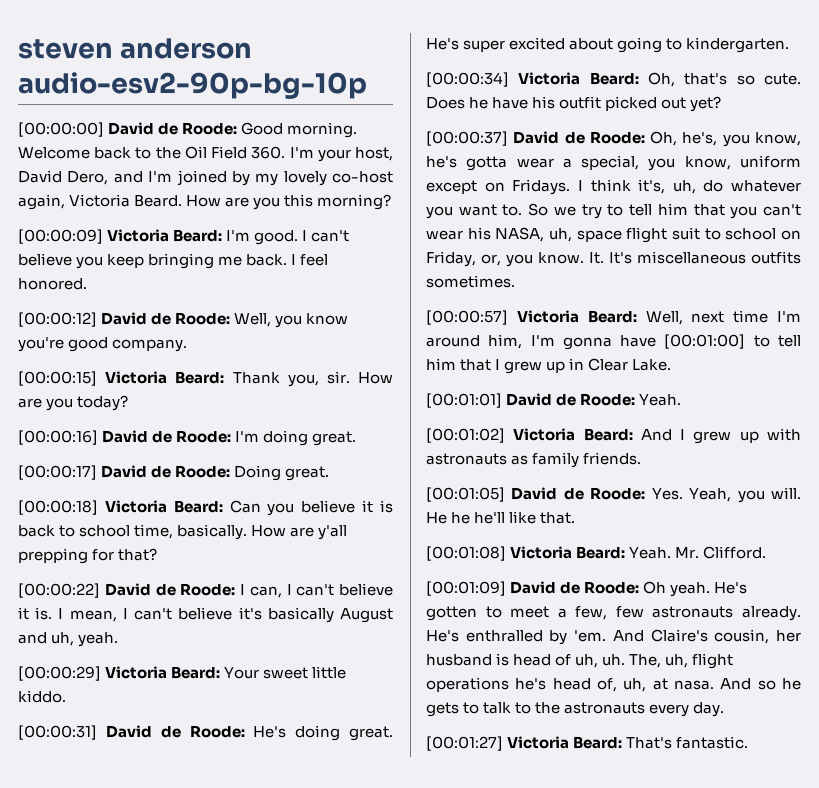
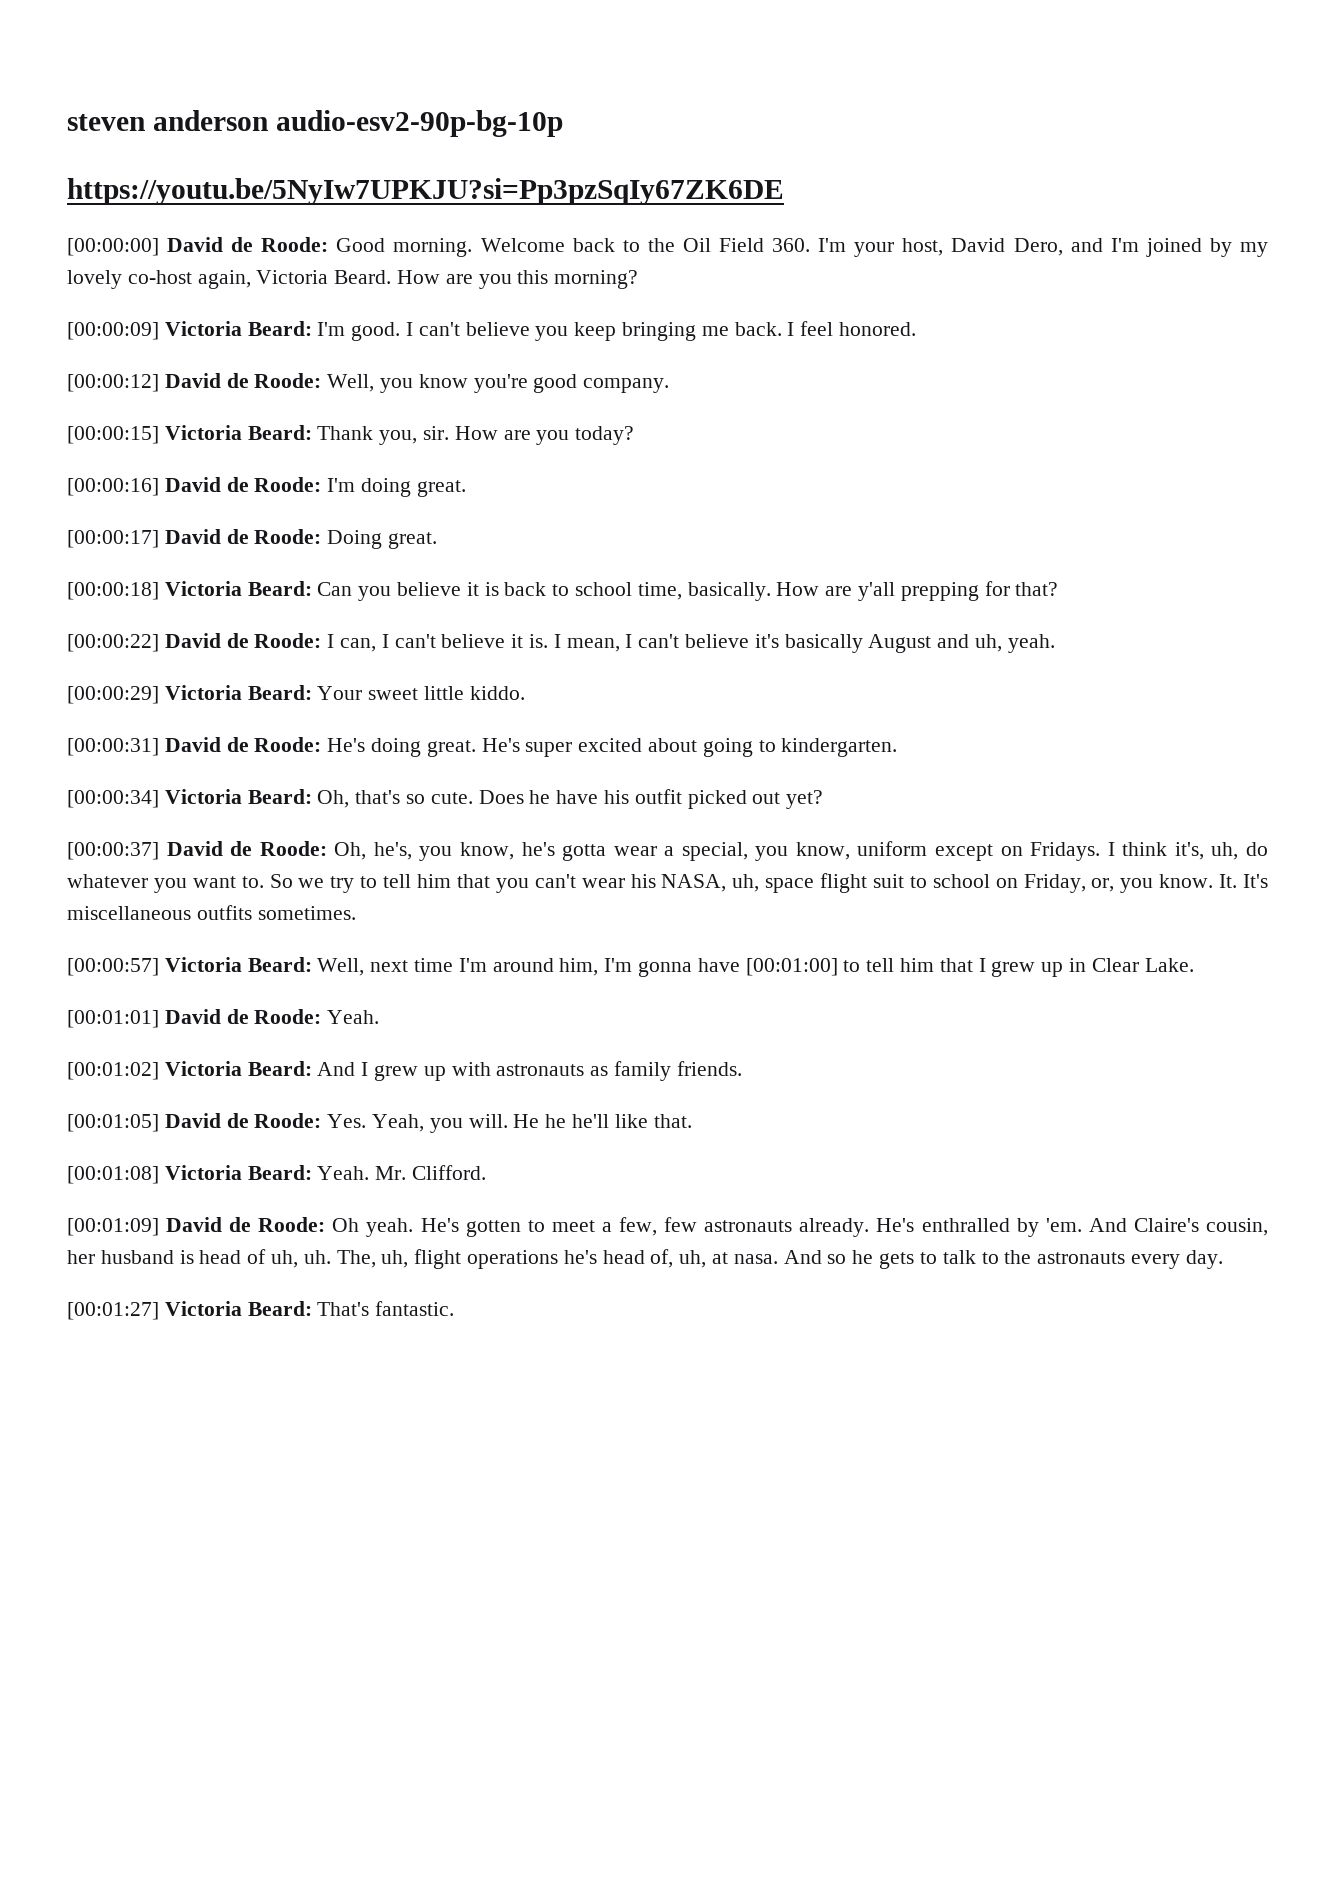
+ https://youtu.be/5NyIw7UPKJU?si=Pp3pzSqIy67ZK6DE

